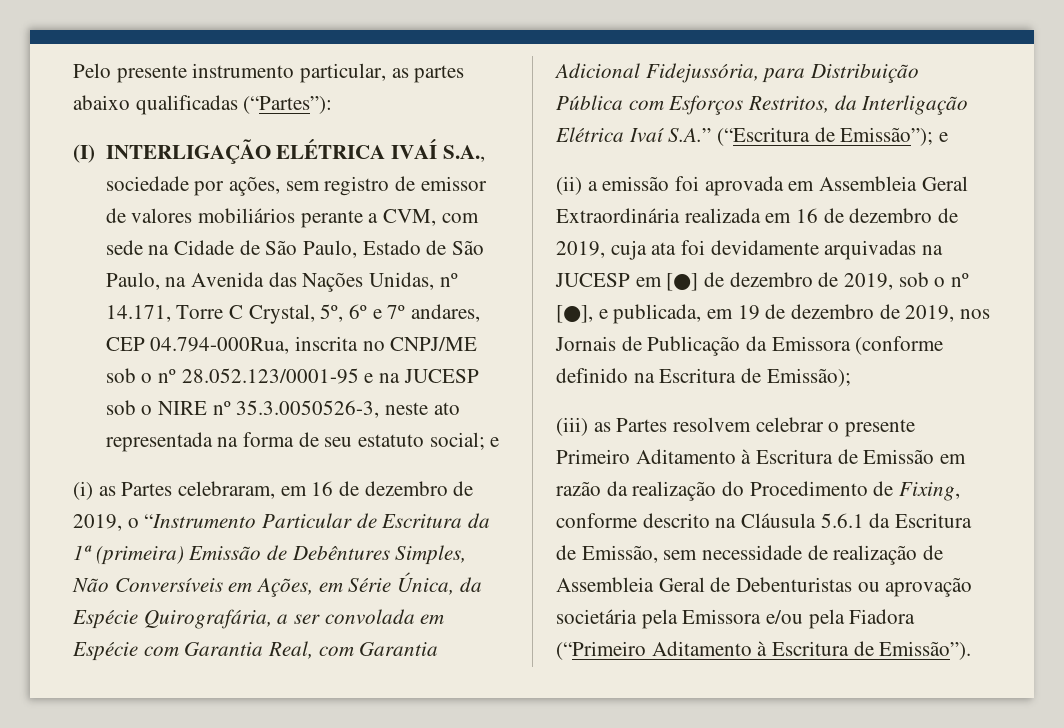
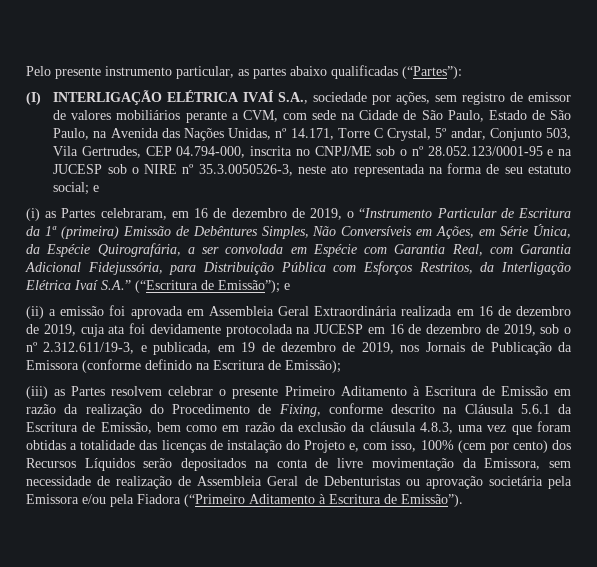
- (I) INTERLIGAÇÃO ELÉTRICA IVAÍ S.A., sociedade por ações, sem registro de emissor de valores mobiliários perante a CVM, com sede na Cidade de São Paulo, Estado de São Paulo, na Avenida das Nações Unidas, nº 14.171, Torre C Crystal, 5º, 6º e 7º andares, CEP 04.794-000Rua, inscrita no CNPJ/ME sob o nº 28.052.123/0001-95 e na JUCESP sob o NIRE nº 35.3.0050526-3, neste ato representada na forma de seu estatuto social;
+ (I) INTERLIGAÇÃO ELÉTRICA IVAÍ S.A., sociedade por ações, sem registro de emissor de valores mobiliários perante a CVM, com sede na Cidade de São Paulo, Estado de São Paulo, na Avenida das Nações Unidas, nº 14.171, Torre C Crystal, 5º andar, Conjunto 503, Vila Gertrudes, CEP 04.794-000, inscrita no CNPJ/ME sob o nº 28.052.123/0001-95 e na JUCESP sob o NIRE nº 35.3.0050526-3, neste ato representada na forma de seu estatuto social;
- (ii) a emissão foi aprovada em Assembleia Geral Extraordinária realizada em 16 de dezembro de 2019, cuja ata foi devidamente arquivadas na JUCESP em [●] de dezembro de 2019, sob o nº [●], e publicada, em 19 de dezembro de 2019, nos Jornais de Publicação da Emissora (conforme definido na Escritura de Emissão);
+ (ii) a emissão foi aprovada em Assembleia Geral Extraordinária realizada em 16 de dezembro de 2019, cuja ata foi devidamente protocolada na JUCESP em 16 de dezembro de 2019, sob o nº 2.312.611/19-3, e publicada, em 19 de dezembro de 2019, nos Jornais de Publicação da Emissora (conforme definido na Escritura de Emissão);
- (iii) as Partes resolvem celebrar o presente Primeiro Aditamento à Escritura de Emissão em razão da realização do Procedimento de Fixing, conforme descrito na Cláusula 5.6.1 da Escritura de Emissão, sem necessidade de realização de Assembleia Geral de Debenturistas ou aprovação societária pela Emissora e/ou pela Fiadora (“Primeiro Aditamento à Escritura de Emissão”).
+ (iii) as Partes resolvem celebrar o presente Primeiro Aditamento à Escritura de Emissão em razão da realização do Procedimento de Fixing, conforme descrito na Cláusula 5.6.1 da Escritura de Emissão, bem como em razão da exclusão da cláusula 4.8.3, uma vez que foram obtidas a totalidade das licenças de instalação do Projeto e, com isso, 100% (cem por cento) dos Recursos Líquidos serão depositados na conta de livre movimentação da Emissora, sem necessidade de realização de Assembleia Geral de Debenturistas ou aprovação societária pela Emissora e/ou pela Fiadora (“Primeiro Aditamento à Escritura de Emissão”).

